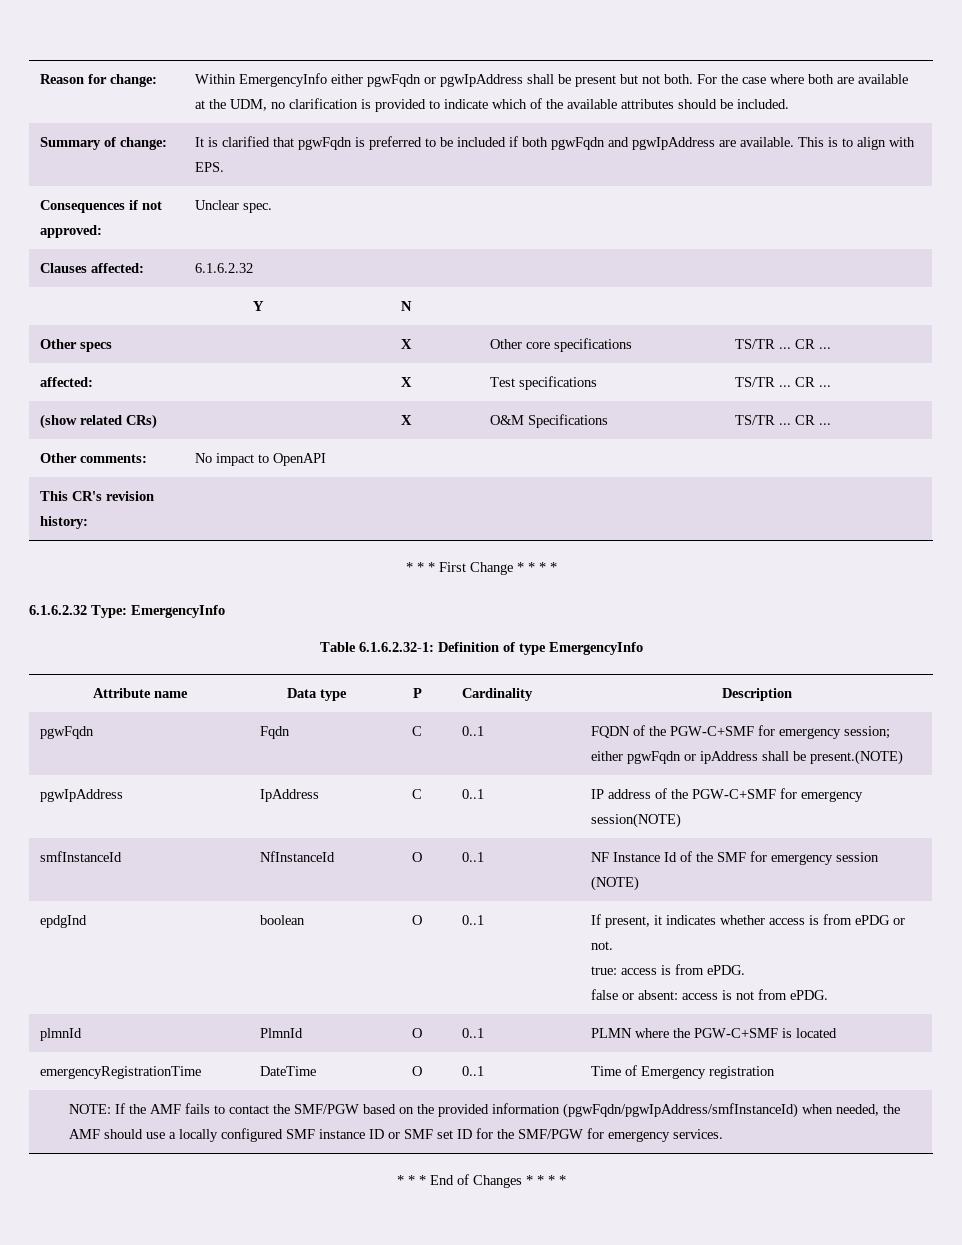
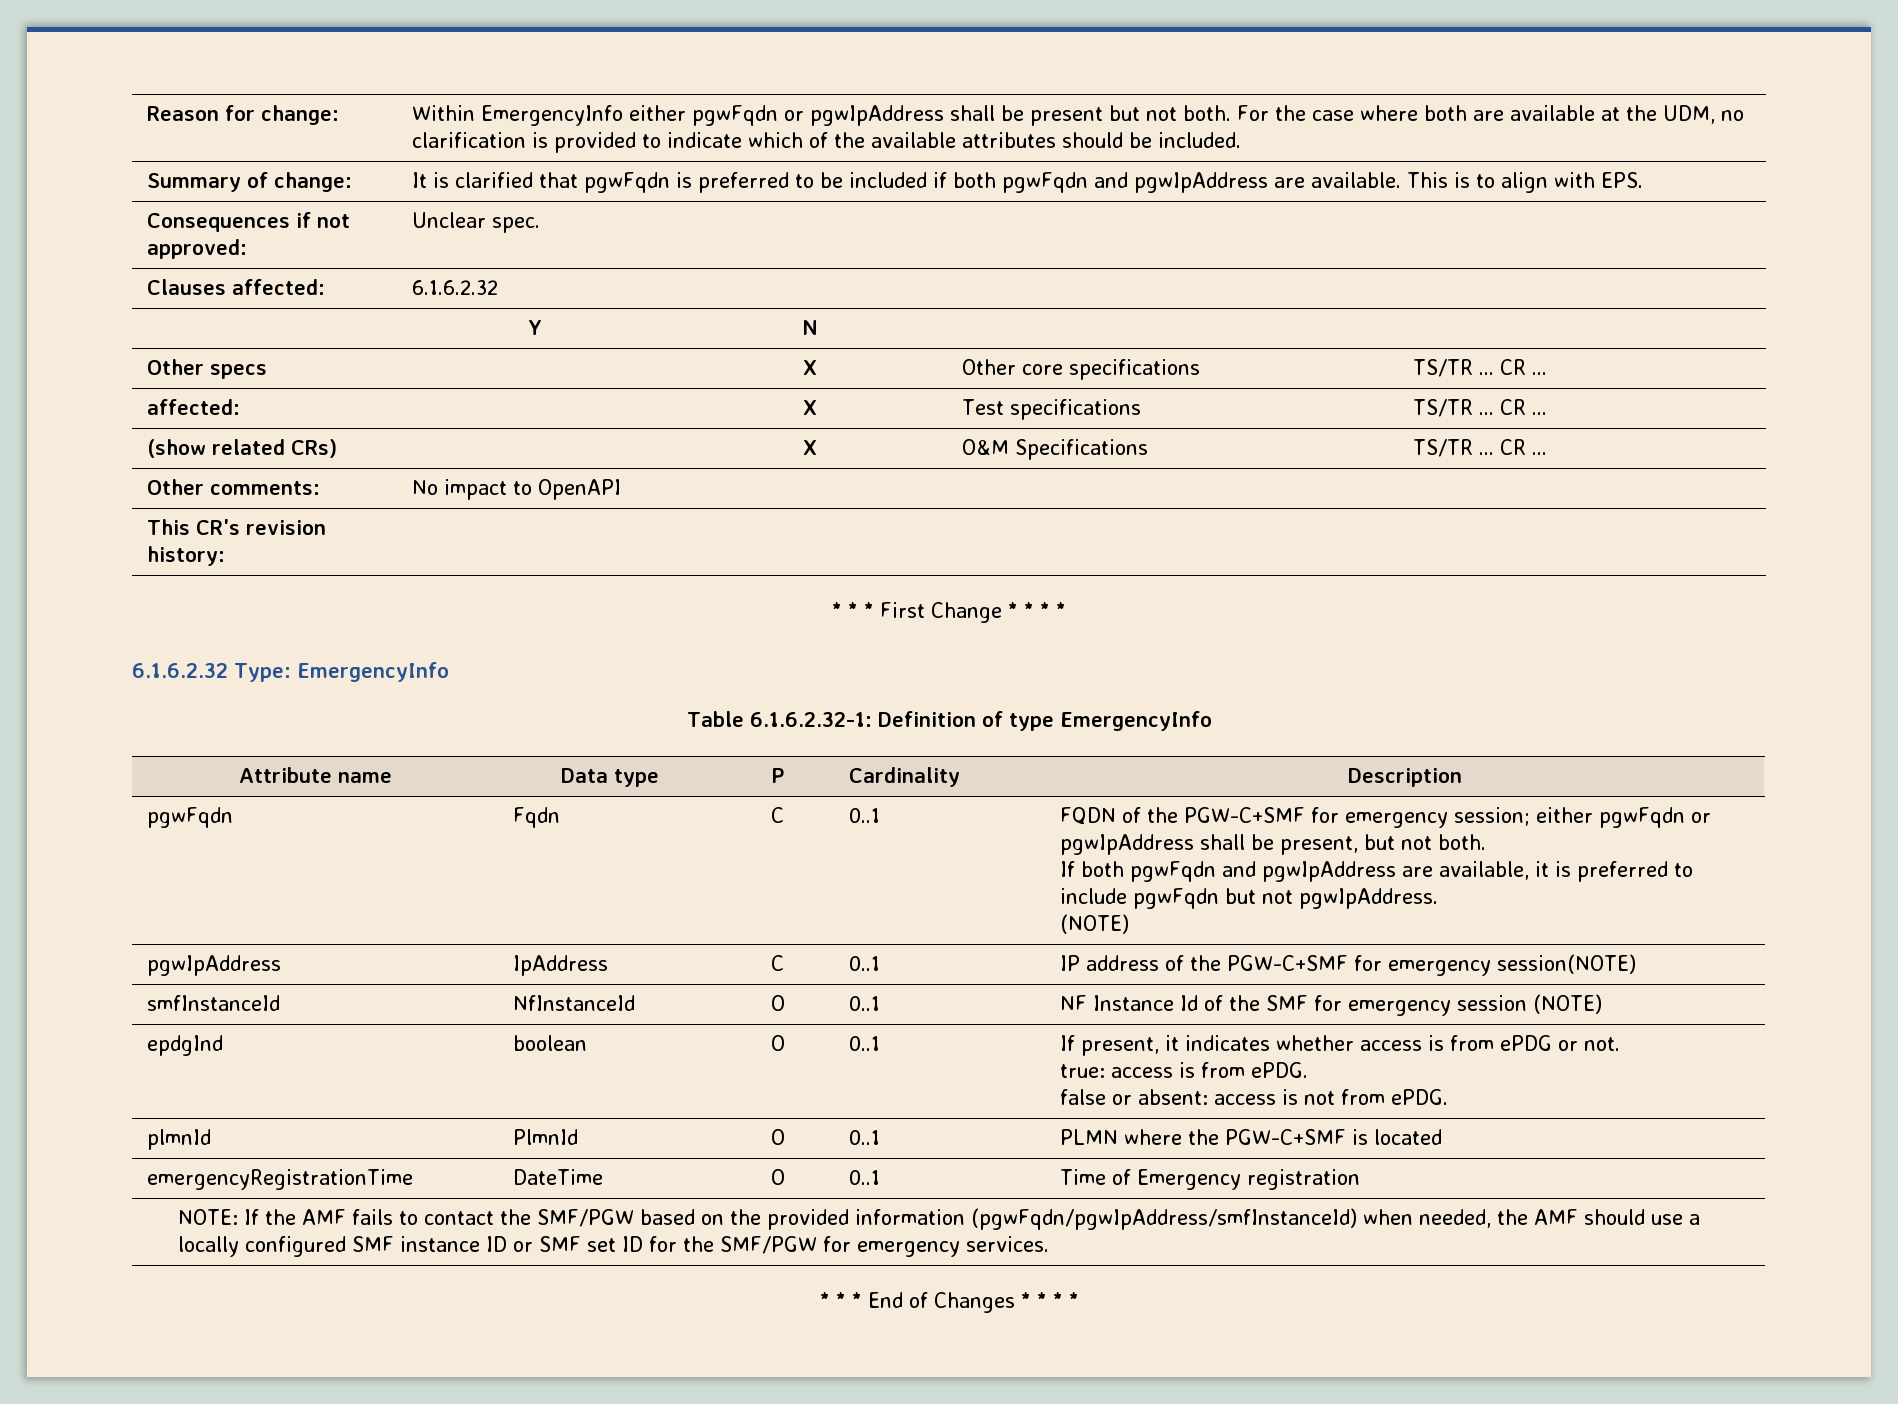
- pgwFqdn | Fqdn | C | 0..1 | FQDN of the PGW-C+SMF for emergency session; either pgwFqdn or ipAddress shall be present.(NOTE)
+ pgwFqdn | Fqdn | C | 0..1 | FQDN of the PGW-C+SMF for emergency session; either pgwFqdn or pgwIpAddress shall be present, but not both.
+ If both pgwFqdn and pgwIpAddress are available, it is preferred to include pgwFqdn but not pgwIpAddress.
+ (NOTE)

